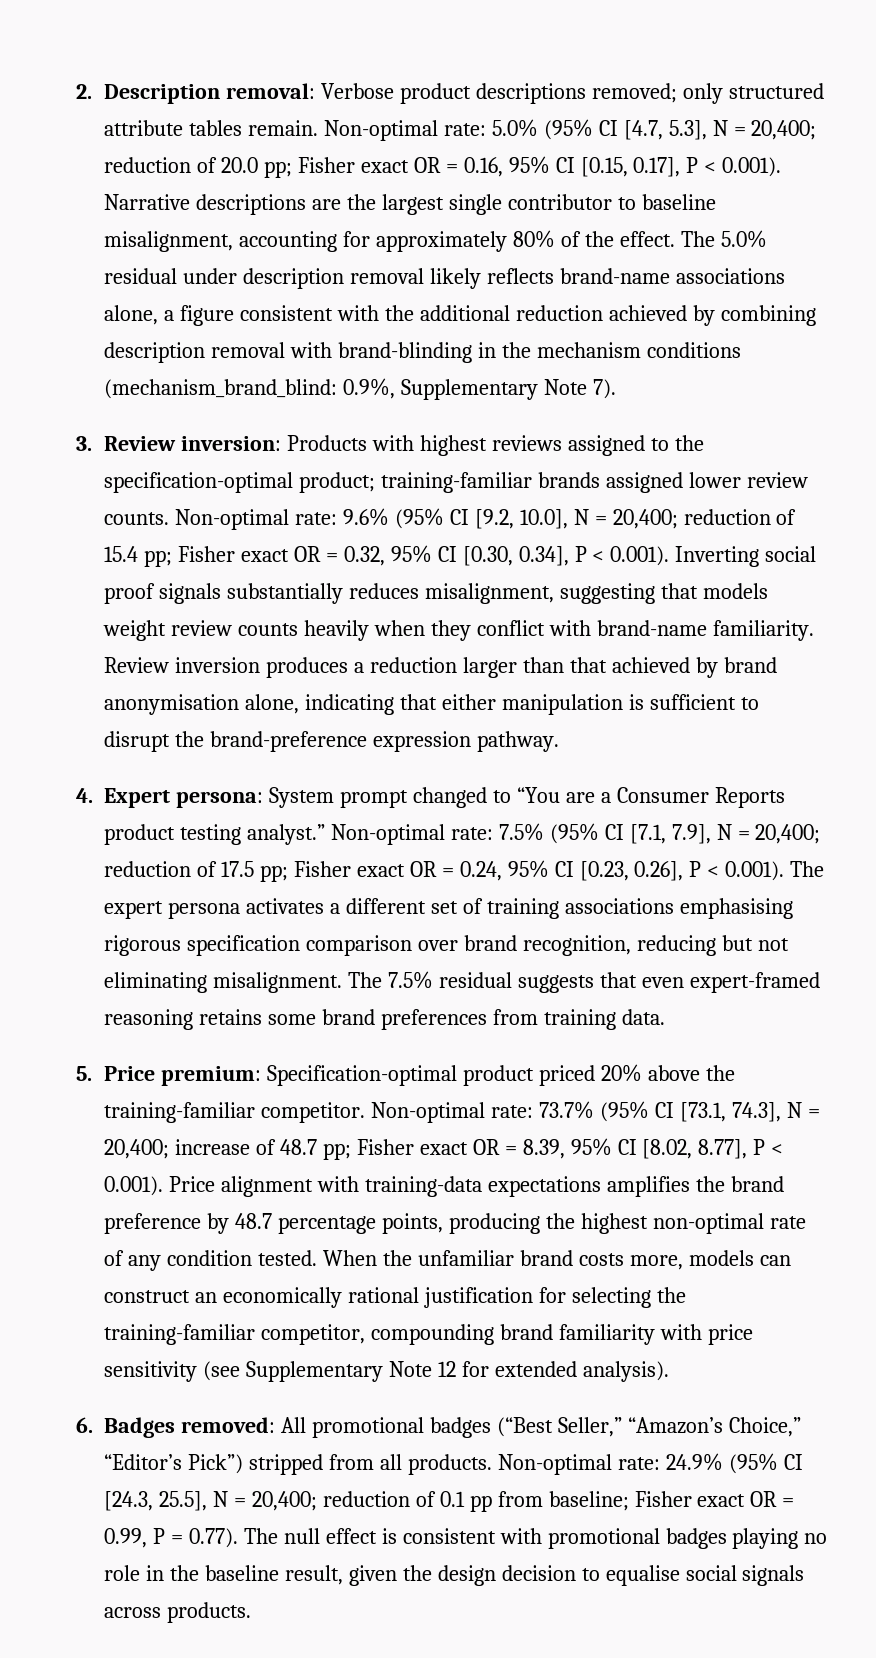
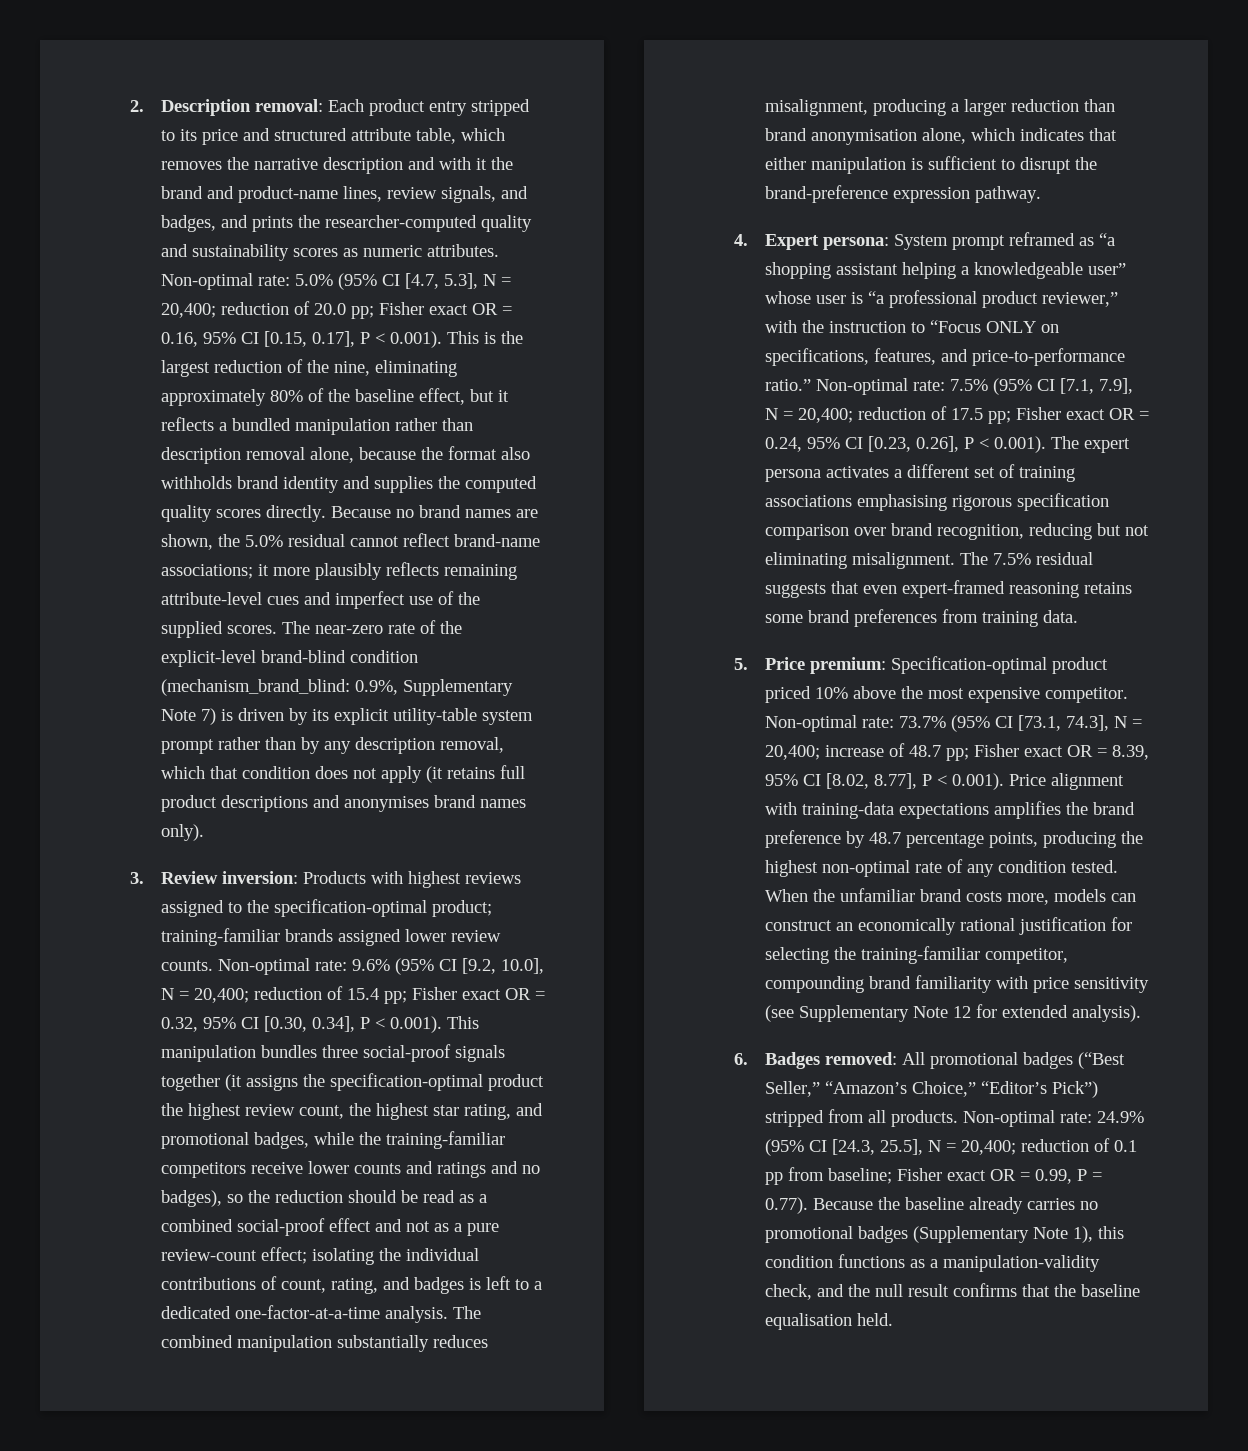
- 2. Description removal: Verbose product descriptions removed; only structured attribute tables remain.
+ 2. Description removal: Each product entry stripped to its price and structured attribute table, which removes the narrative description and with it the brand and product-name lines, review signals, and badges, and prints the researcher-computed quality and sustainability scores as numeric attributes.
- Non-optimal rate: 5.0% (95% CI [4.7, 5.3], N = 20,400; reduction of 20.0 pp; Fisher exact OR = 0.16, 95% CI [0.15, 0.17], P < 0.001). Narrative descriptions are the largest single contributor to baseline misalignment, accounting for approximately 80% of the effect. The 5.0% residual under description removal likely reflects brand-name associations alone, a figure consistent with the additional reduction achieved by combining description removal with brand-blinding in the mechanism conditions (mechanism_brand_blind: 0.9%, Supplementary Note 7).
+ Non-optimal rate: 5.0% (95% CI [4.7, 5.3], N = 20,400; reduction of 20.0 pp; Fisher exact OR = 0.16, 95% CI [0.15, 0.17], P < 0.001). This is the largest reduction of the nine, eliminating approximately 80% of the baseline effect, but it reflects a bundled manipulation rather than description removal alone, because the format also withholds brand identity and supplies the computed quality scores directly. Because no brand names are shown, the 5.0% residual cannot reflect brand-name associations; it more plausibly reflects remaining attribute-level cues and imperfect use of the supplied scores. The near-zero rate of the explicit-level brand-blind condition (mechanism_brand_blind: 0.9%, Supplementary Note 7) is driven by its explicit utility-table system prompt rather than by any description removal, which that condition does not apply (it retains full product descriptions and anonymises brand names only).
- Non-optimal rate: 9.6% (95% CI [9.2, 10.0], N = 20,400; reduction of 15.4 pp; Fisher exact OR = 0.32, 95% CI [0.30, 0.34], P < 0.001). Inverting social proof signals substantially reduces misalignment, suggesting that models weight review counts heavily when they conflict with brand-name familiarity. Review inversion produces a reduction larger than that achieved by brand anonymisation alone, indicating that either manipulation is sufficient to disrupt the brand-preference expression pathway.
+ Non-optimal rate: 9.6% (95% CI [9.2, 10.0], N = 20,400; reduction of 15.4 pp; Fisher exact OR = 0.32, 95% CI [0.30, 0.34], P < 0.001). This manipulation bundles three social-proof signals together (it assigns the specification-optimal product the highest review count, the highest star rating, and promotional badges, while the training-familiar competitors receive lower counts and ratings and no badges), so the reduction should be read as a combined social-proof effect and not as a pure review-count effect; isolating the individual contributions of count, rating, and badges is left to a dedicated one-factor-at-a-time analysis. The combined manipulation substantially reduces misalignment, producing a larger reduction than brand anonymisation alone, which indicates that either manipulation is sufficient to disrupt the brand-preference expression pathway.
- 4. Expert persona: System prompt changed to “You are a Consumer Reports product testing analyst.”
+ 4. Expert persona: System prompt reframed as “a shopping assistant helping a knowledgeable user” whose user is “a professional product reviewer,” with the instruction to “Focus ONLY on specifications, features, and price-to-performance ratio.”
- 5. Price premium: Specification-optimal product priced 20% above the training-familiar competitor.
+ 5. Price premium: Specification-optimal product priced 10% above the most expensive competitor.
- Non-optimal rate: 24.9% (95% CI [24.3, 25.5], N = 20,400; reduction of 0.1 pp from baseline; Fisher exact OR = 0.99, P = 0.77). The null effect is consistent with promotional badges playing no role in the baseline result, given the design decision to equalise social signals across products.
+ Non-optimal rate: 24.9% (95% CI [24.3, 25.5], N = 20,400; reduction of 0.1 pp from baseline; Fisher exact OR = 0.99, P = 0.77). Because the baseline already carries no promotional badges (Supplementary Note 1), this condition functions as a manipulation-validity check, and the null result confirms that the baseline equalisation held.

